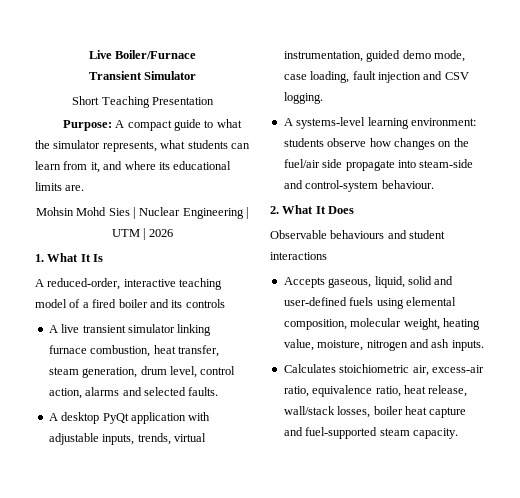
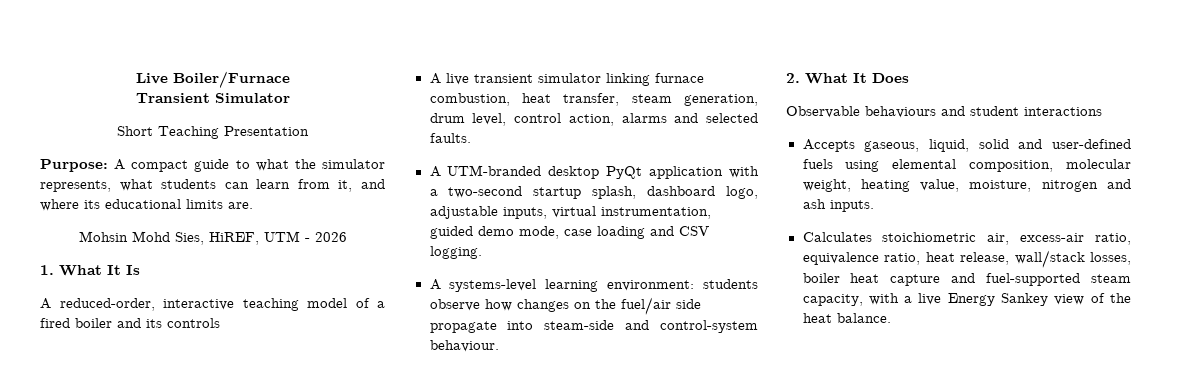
- Mohsin Mohd Sies | Nuclear Engineering | UTM | 2026
+ Mohsin Mohd Sies, HiREF, UTM - 2026
- A desktop PyQt application with adjustable inputs, trends, virtual instrumentation, guided demo mode, case loading, fault injection and CSV logging.
+ A UTM-branded desktop PyQt application with a two-second startup splash, dashboard logo, adjustable inputs, virtual instrumentation, guided demo mode, case loading and CSV logging.
- Calculates stoichiometric air, excess-air ratio, equivalence ratio, heat release, wall/stack losses, boiler heat capture and fuel-supported steam capacity.
+ Calculates stoichiometric air, excess-air ratio, equivalence ratio, heat release, wall/stack losses, boiler heat capture and fuel-supported steam capacity, with a live Energy Sankey view of the heat balance.

